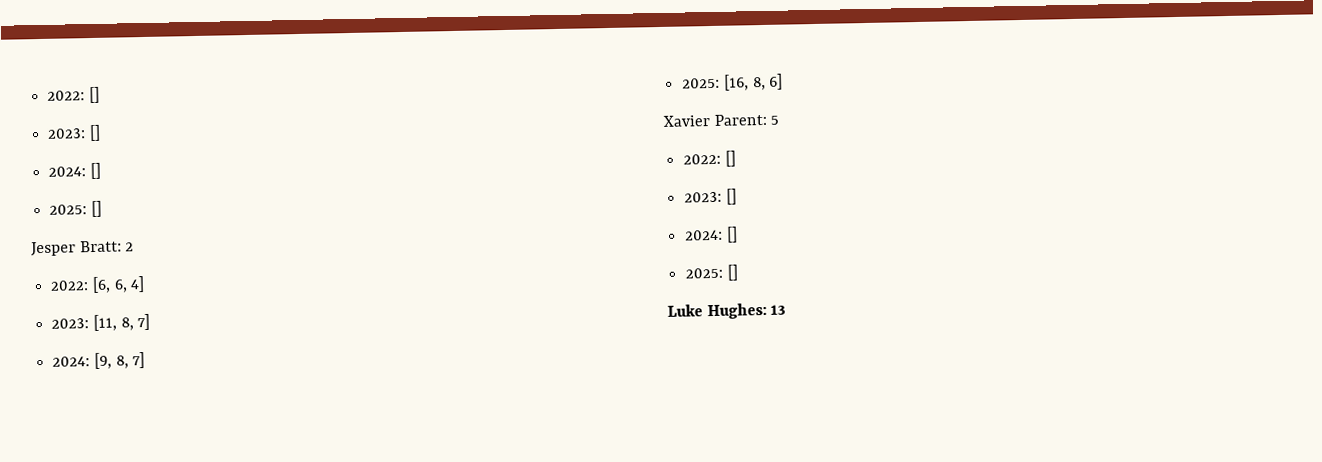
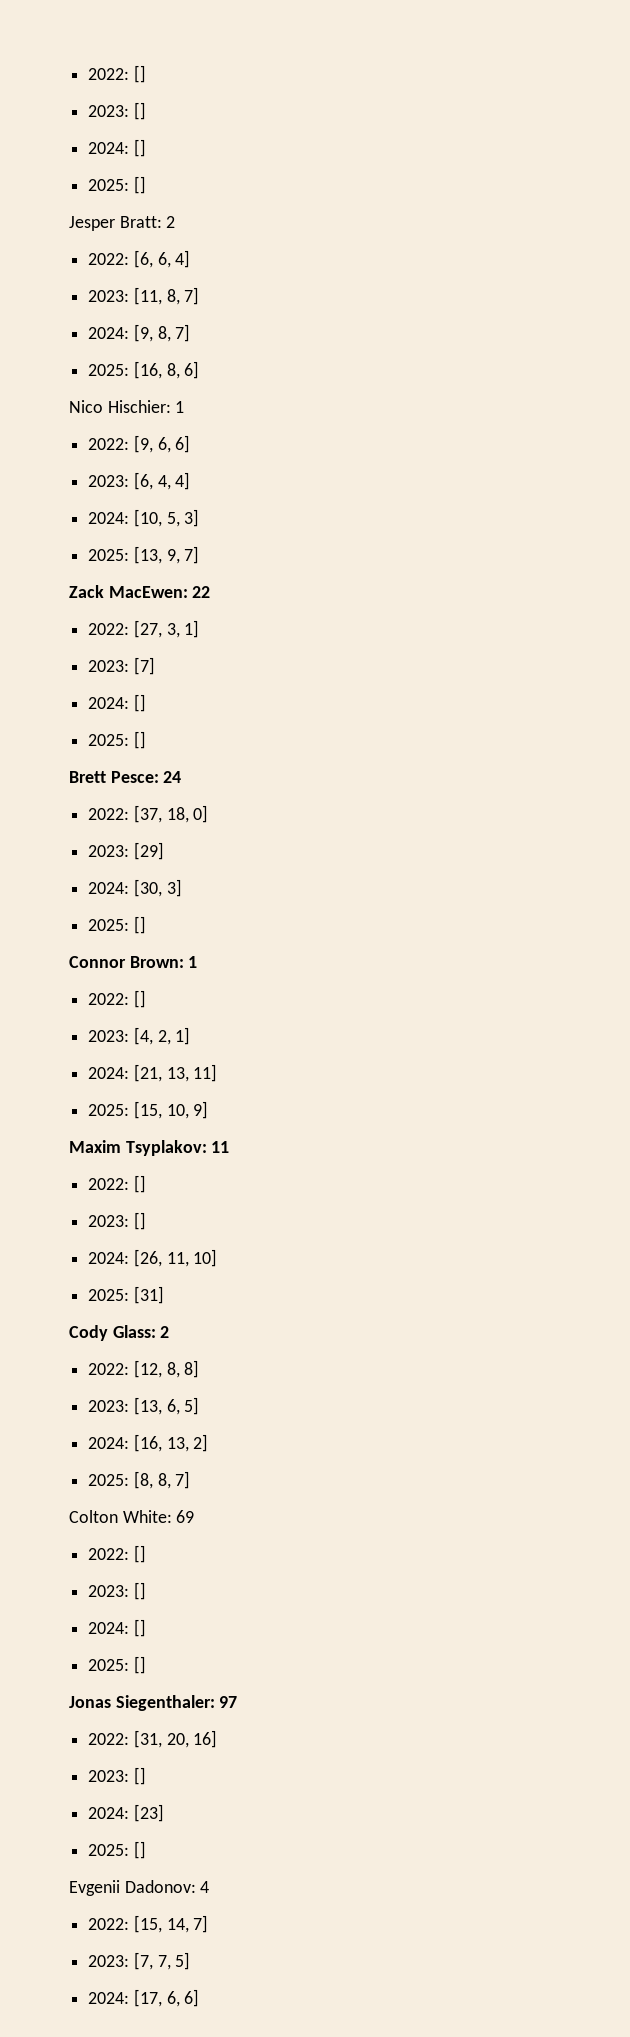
- Xavier Parent: 5
+ Nico Hischier: 1
+ 2022: [9, 6, 6]
+ 2023: [6, 4, 4]
+ 2024: [10, 5, 3]
+ 2025: [13, 9, 7]
+ Zack MacEwen: 22
+ 2022: [27, 3, 1]
+ 2023: [7]
+ 2024: []
+ 2025: []
+ Brett Pesce: 24
+ 2022: [37, 18, 0]
+ 2023: [29]
+ 2024: [30, 3]
+ 2025: []
+ Connor Brown: 1
+ 2022: []
+ 2023: [4, 2, 1]
+ 2024: [21, 13, 11]
+ 2025: [15, 10, 9]
+ Maxim Tsyplakov: 11
+ 2022: []
+ 2023: []
+ 2024: [26, 11, 10]
+ 2025: [31]
+ Cody Glass: 2
+ 2022: [12, 8, 8]
+ 2023: [13, 6, 5]
+ 2024: [16, 13, 2]
+ 2025: [8, 8, 7]
+ Colton White: 69
  2022: []
  2023: []
  2024: []
  2025: []
- Luke Hughes: 13
+ Jonas Siegenthaler: 97
+ 2022: [31, 20, 16]
+ 2023: []
+ 2024: [23]
+ 2025: []
+ Evgenii Dadonov: 4
+ 2022: [15, 14, 7]
+ 2023: [7, 7, 5]
+ 2024: [17, 6, 6]

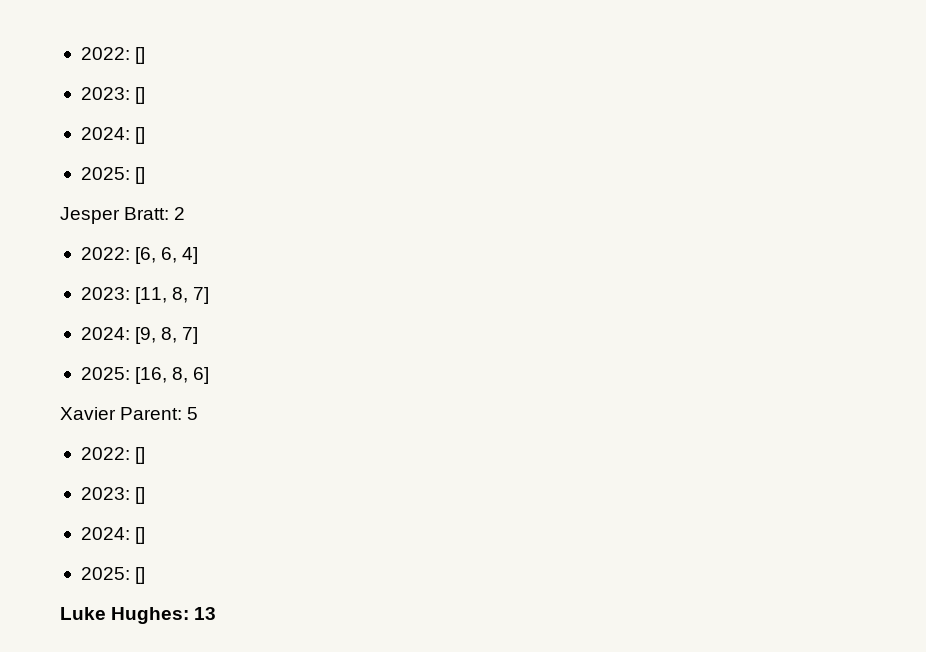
- Nico Hischier: 1
- 2022: [9, 6, 6]
- 2023: [6, 4, 4]
- 2024: [10, 5, 3]
- 2025: [13, 9, 7]
- Zack MacEwen: 22
- 2022: [27, 3, 1]
- 2023: [7]
- 2024: []
- 2025: []
- Brett Pesce: 24
- 2022: [37, 18, 0]
- 2023: [29]
- 2024: [30, 3]
- 2025: []
- Connor Brown: 1
- 2022: []
- 2023: [4, 2, 1]
- 2024: [21, 13, 11]
- 2025: [15, 10, 9]
- Maxim Tsyplakov: 11
- 2022: []
- 2023: []
- 2024: [26, 11, 10]
- 2025: [31]
- Cody Glass: 2
- 2022: [12, 8, 8]
- 2023: [13, 6, 5]
- 2024: [16, 13, 2]
- 2025: [8, 8, 7]
- Colton White: 69
+ Xavier Parent: 5
  2022: []
  2023: []
  2024: []
  2025: []
- Jonas Siegenthaler: 97
- 2022: [31, 20, 16]
- 2023: []
- 2024: [23]
- 2025: []
- Evgenii Dadonov: 4
- 2022: [15, 14, 7]
- 2023: [7, 7, 5]
- 2024: [17, 6, 6]
+ Luke Hughes: 13

